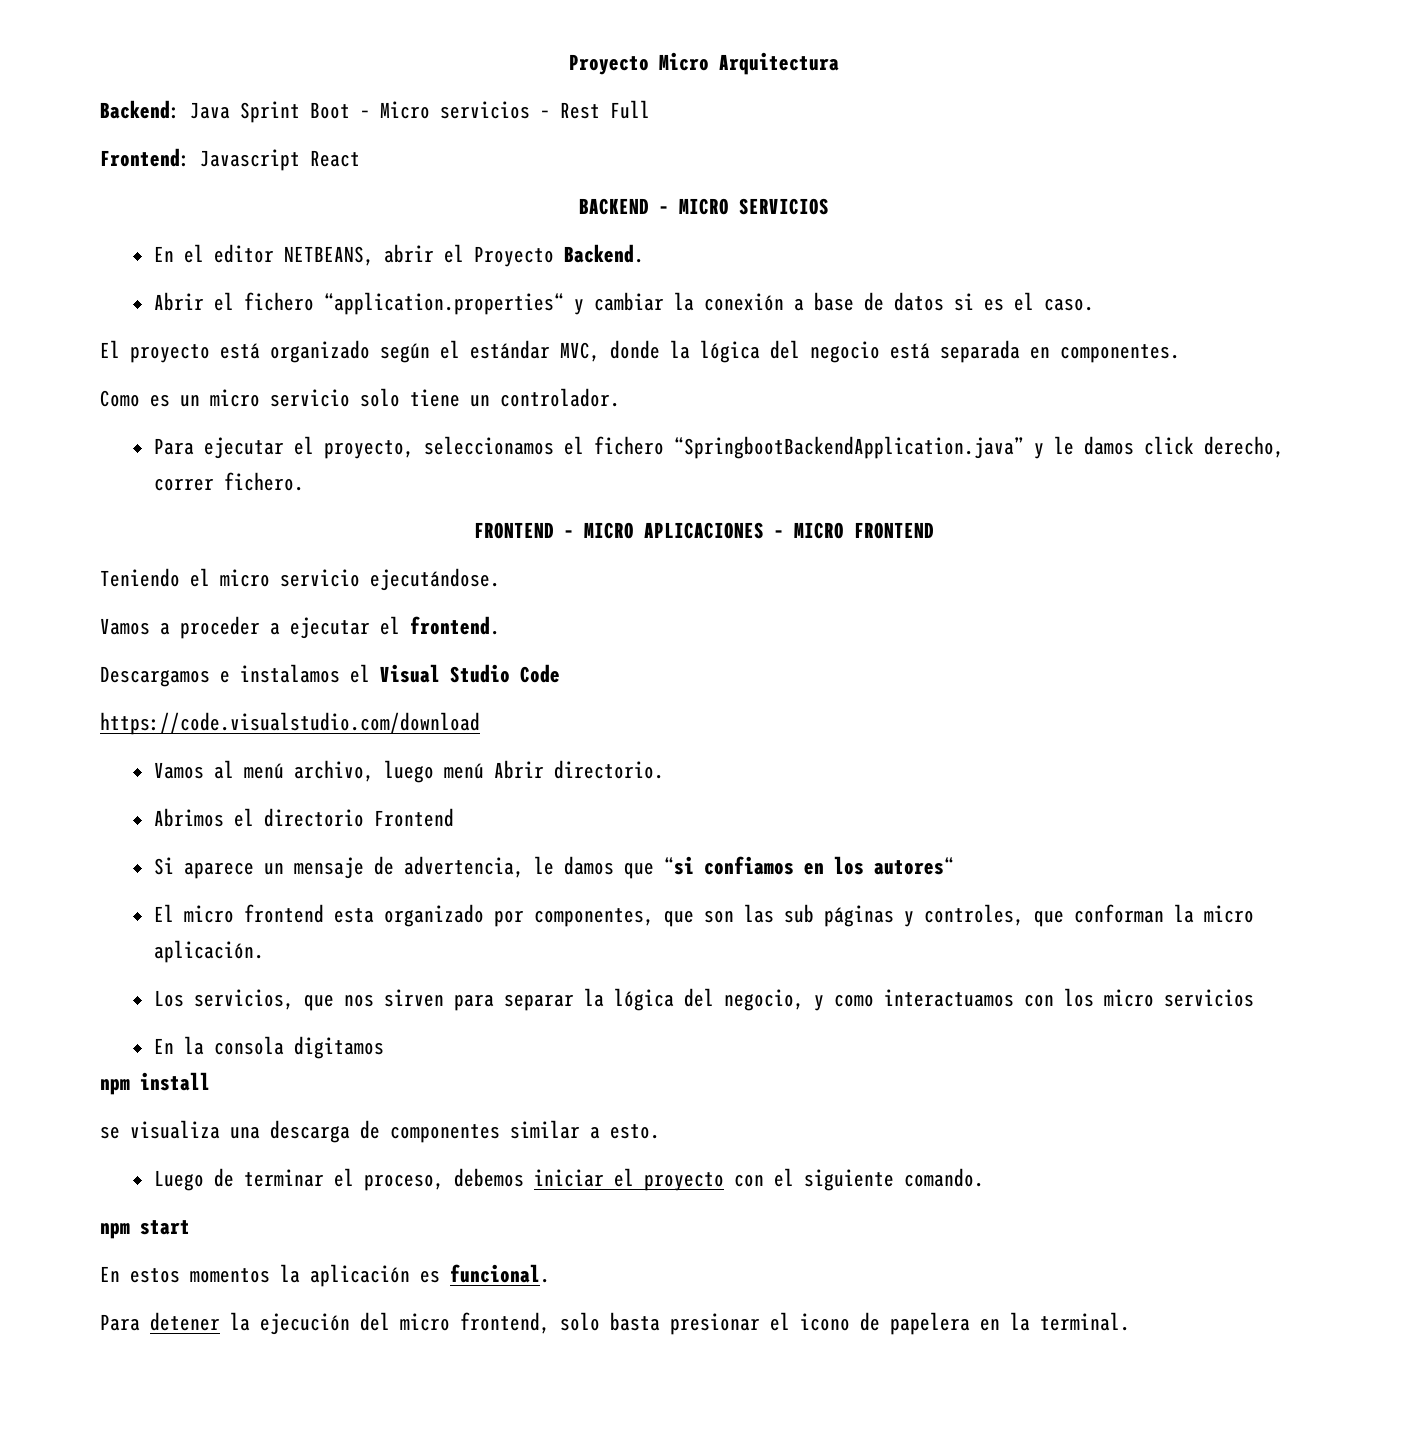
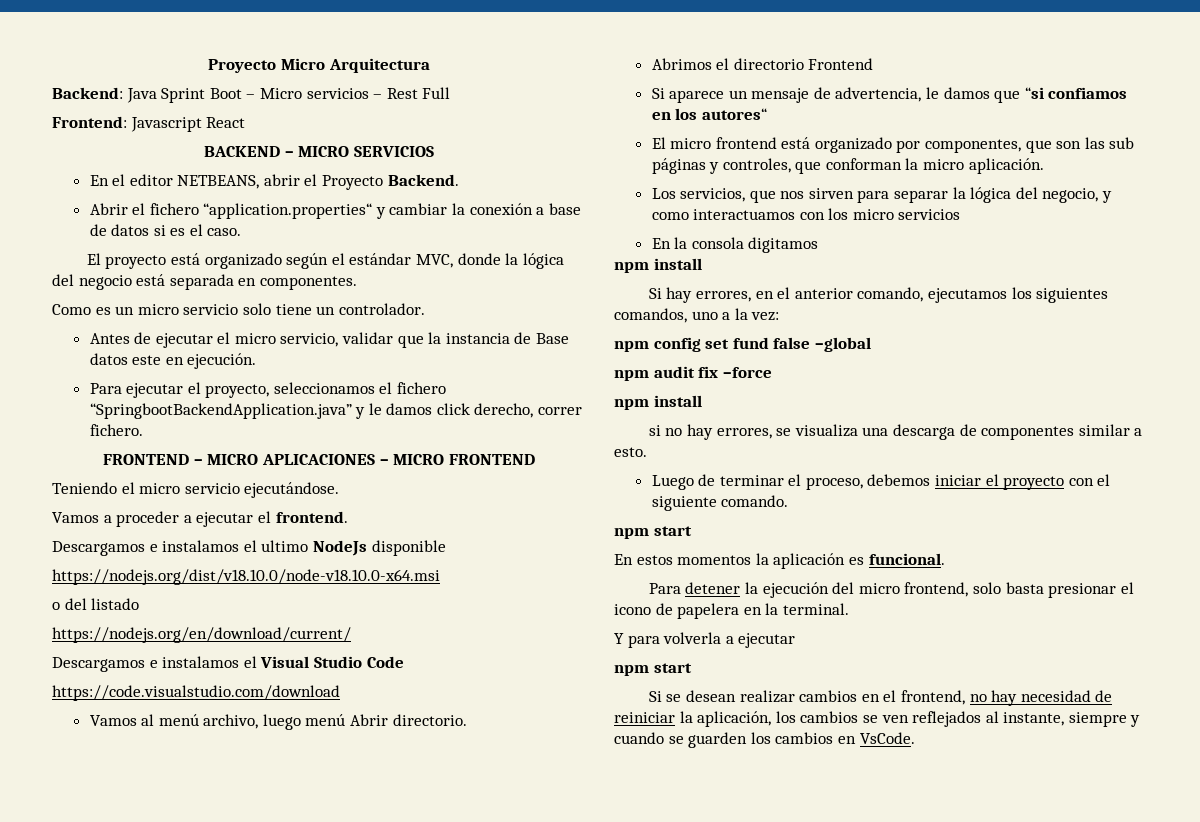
+ Antes de ejecutar el micro servicio, validar que la instancia de Base datos este en ejecución.
+ Descargamos e instalamos el ultimo NodeJs disponible
+ https://nodejs.org/dist/v18.10.0/node-v18.10.0-x64.msi
+ o del listado
+ https://nodejs.org/en/download/current/
- El micro frontend esta organizado por componentes, que son las sub páginas y controles, que conforman la micro aplicación.
+ El micro frontend está organizado por componentes, que son las sub páginas y controles, que conforman la micro aplicación.
- se visualiza una descarga de componentes similar a esto.
+ Si hay errores, en el anterior comando, ejecutamos los siguientes comandos, uno a la vez:
+ npm config set fund false –global
+ npm audit fix –force
+ npm install
+ si no hay errores, se visualiza una descarga de componentes similar a esto.
+ Y para volverla a ejecutar
+ npm start
+ Si se desean realizar cambios en el frontend, no hay necesidad de reiniciar la aplicación, los cambios se ven reflejados al instante, siempre y cuando se guarden los cambios en VsCode.

